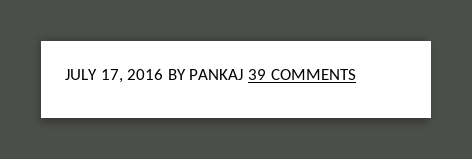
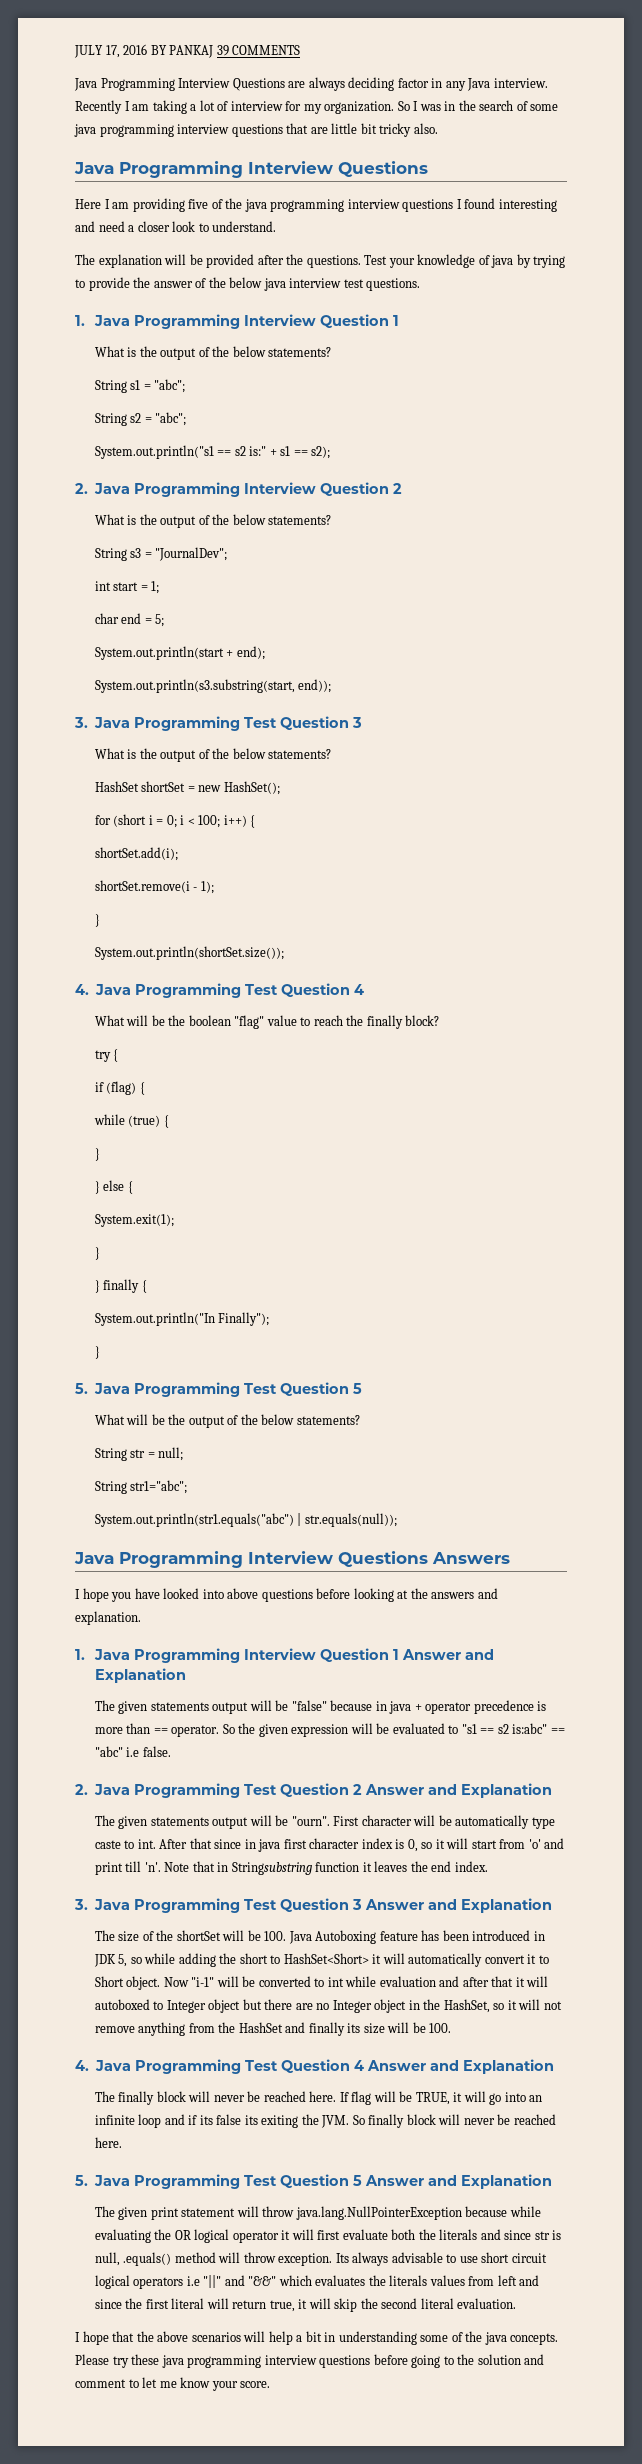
+ Java Programming Interview Questions are always deciding factor in any Java interview. Recently I am taking a lot of interview for my organization. So I was in the search of some java programming interview questions that are little bit tricky also.
+ Java Programming Interview Questions
+ Here I am providing five of the java programming interview questions I found interesting and need a closer look to understand.
+ The explanation will be provided after the questions. Test your knowledge of java by trying to provide the answer of the below java interview test questions.
+ 1. Java Programming Interview Question 1
+ What is the output of the below statements?
+ String s1 = "abc";
+ String s2 = "abc";
+ System.out.println("s1 == s2 is:" + s1 == s2);
+ 2. Java Programming Interview Question 2
+ What is the output of the below statements?
+ String s3 = "JournalDev";
+ int start = 1;
+ char end = 5;
+ System.out.println(start + end);
+ System.out.println(s3.substring(start, end));
+ 3. Java Programming Test Question 3
+ What is the output of the below statements?
+ HashSet shortSet = new HashSet();
+ for (short i = 0; i < 100; i++) {
+ shortSet.add(i);
+ shortSet.remove(i - 1);
+ }
+ System.out.println(shortSet.size());
+ 4. Java Programming Test Question 4
+ What will be the boolean "flag" value to reach the finally block?
+ try {
+ if (flag) {
+ while (true) {
+ }
+ } else {
+ System.exit(1);
+ }
+ } finally {
+ System.out.println("In Finally");
+ }
+ 5. Java Programming Test Question 5
+ What will be the output of the below statements?
+ String str = null;
+ String str1="abc";
+ System.out.println(str1.equals("abc") | str.equals(null));
+ Java Programming Interview Questions Answers
+ I hope you have looked into above questions before looking at the answers and explanation.
+ 1. Java Programming Interview Question 1 Answer and Explanation
+ The given statements output will be "false" because in java + operator precedence is more than == operator. So the given expression will be evaluated to "s1 == s2 is:abc" == "abc" i.e false.
+ 2. Java Programming Test Question 2 Answer and Explanation
+ The given statements output will be "ourn". First character will be automatically type caste to int. After that since in java first character index is 0, so it will start from 'o' and print till 'n'. Note that in Stringsubstring function it leaves the end index.
+ 3. Java Programming Test Question 3 Answer and Explanation
+ The size of the shortSet will be 100. Java Autoboxing feature has been introduced in JDK 5, so while adding the short to HashSet<Short> it will automatically convert it to Short object. Now "i-1" will be converted to int while evaluation and after that it will autoboxed to Integer object but there are no Integer object in the HashSet, so it will not remove anything from the HashSet and finally its size will be 100.
+ 4. Java Programming Test Question 4 Answer and Explanation
+ The finally block will never be reached here. If flag will be TRUE, it will go into an infinite loop and if its false its exiting the JVM. So finally block will never be reached here.
+ 5. Java Programming Test Question 5 Answer and Explanation
+ The given print statement will throw java.lang.NullPointerException because while evaluating the OR logical operator it will first evaluate both the literals and since str is null, .equals() method will throw exception. Its always advisable to use short circuit logical operators i.e "||" and "&&" which evaluates the literals values from left and since the first literal will return true, it will skip the second literal evaluation.
+ I hope that the above scenarios will help a bit in understanding some of the java concepts. Please try these java programming interview questions before going to the solution and comment to let me know your score.

